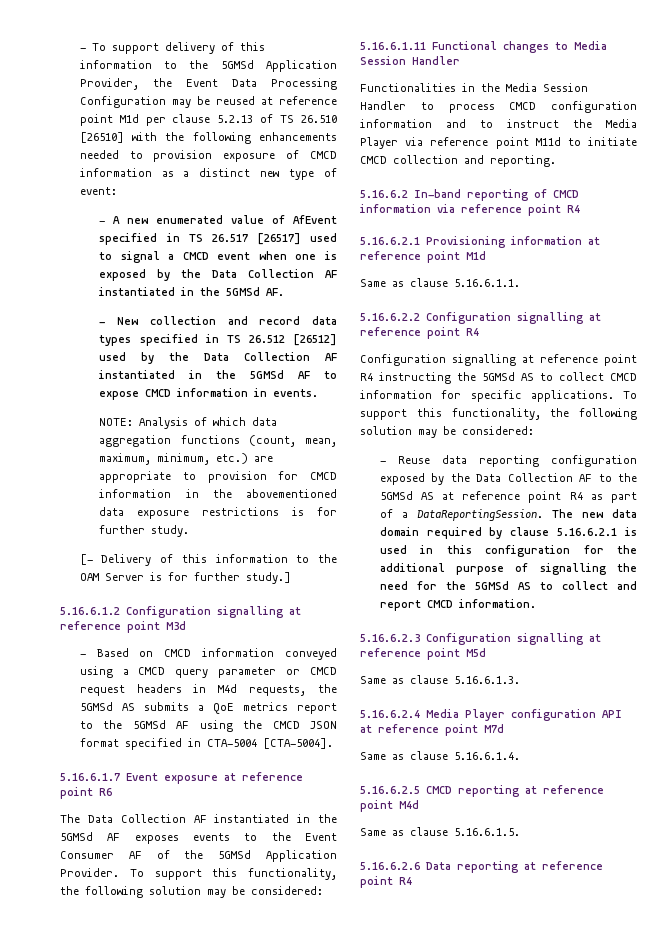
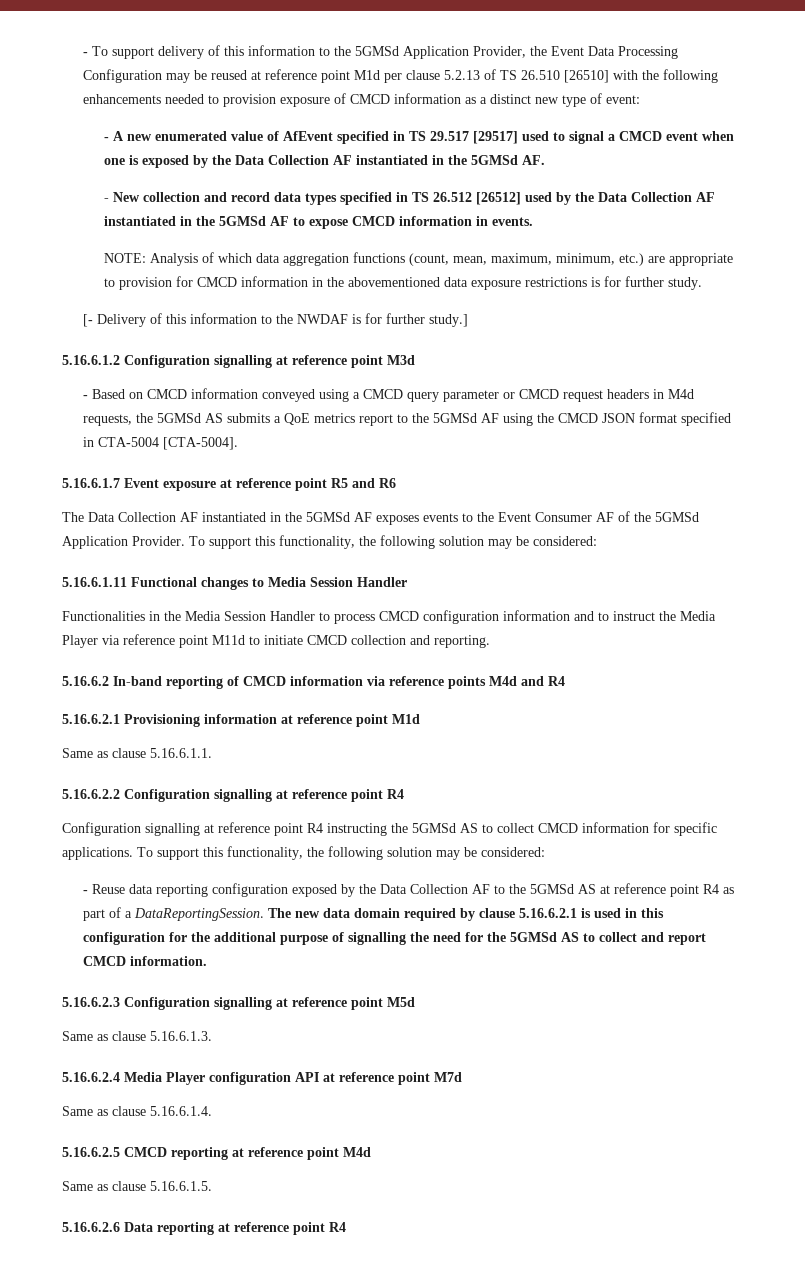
- - A new enumerated value of AfEvent specified in TS 26.517 [26517] used to signal a CMCD event when one is exposed by the Data Collection AF instantiated in the 5GMSd AF.
+ - A new enumerated value of AfEvent specified in TS 29.517 [29517] used to signal a CMCD event when one is exposed by the Data Collection AF instantiated in the 5GMSd AF.
- [- Delivery of this information to the OAM Server is for further study.]
+ [- Delivery of this information to the NWDAF is for further study.]
- 5.16.6.1.7 Event exposure at reference point R6
+ 5.16.6.1.7 Event exposure at reference point R5 and R6
- 5.16.6.2 In-band reporting of CMCD information via reference point R4
+ 5.16.6.2 In-band reporting of CMCD information via reference points M4d and R4

